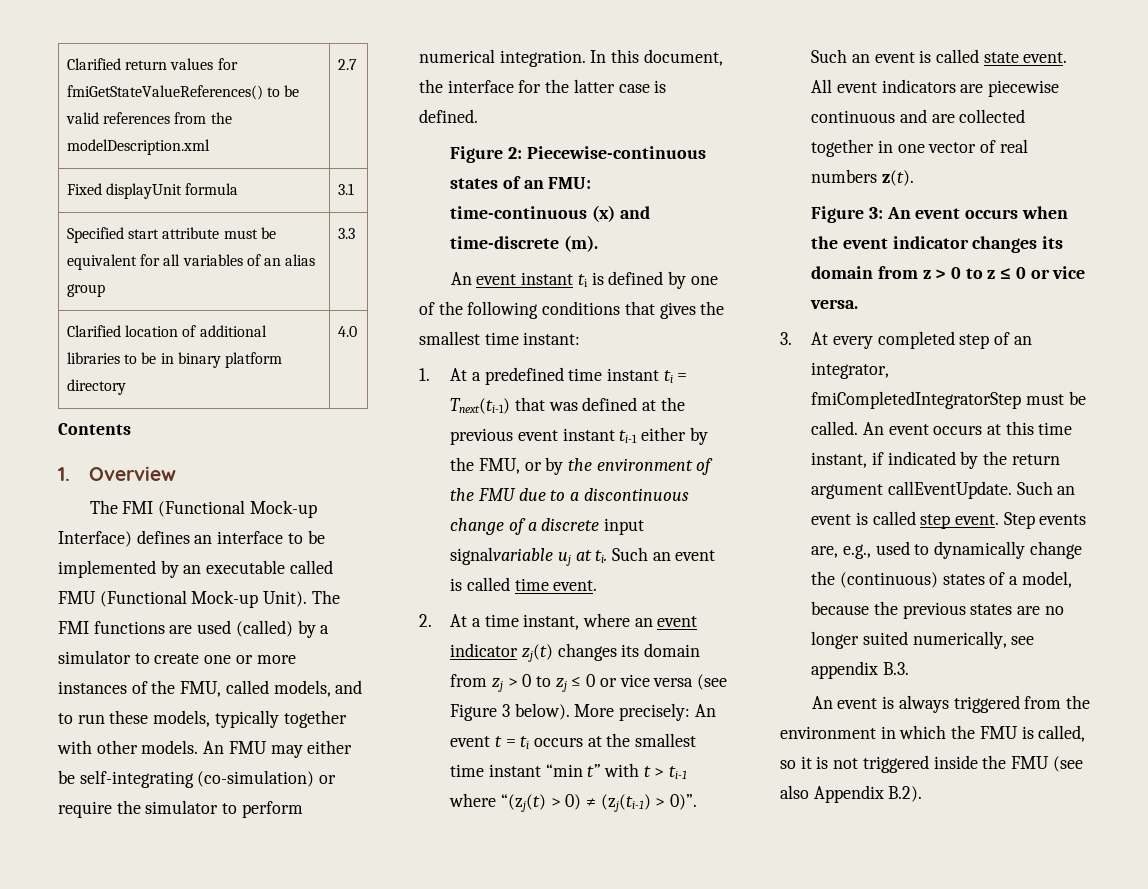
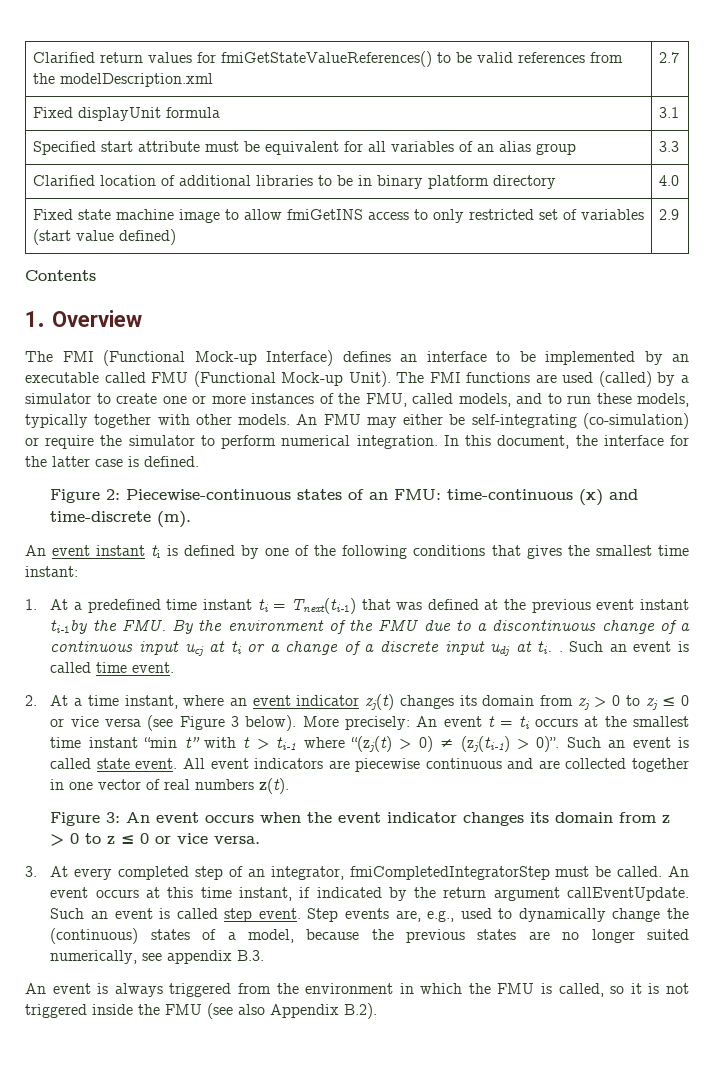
+ Fixed state machine image to allow fmiGetINS access to only restricted set of variables (start value defined) | 2.9
- 1. At a predefined time instant ti = Tnext(ti-1) that was defined at the previous event instant ti-1 either by the FMU, or by the environment of the FMU due to a discontinuous change of a discrete input signalvariable uj at ti.
+ 1. At a predefined time instant ti = Tnext(ti-1) that was defined at the previous event instant ti-1by the FMU. By the environment of the FMU due to a discontinuous change of a continuous input ucj at ti or a change of a discrete input udj at ti. .

